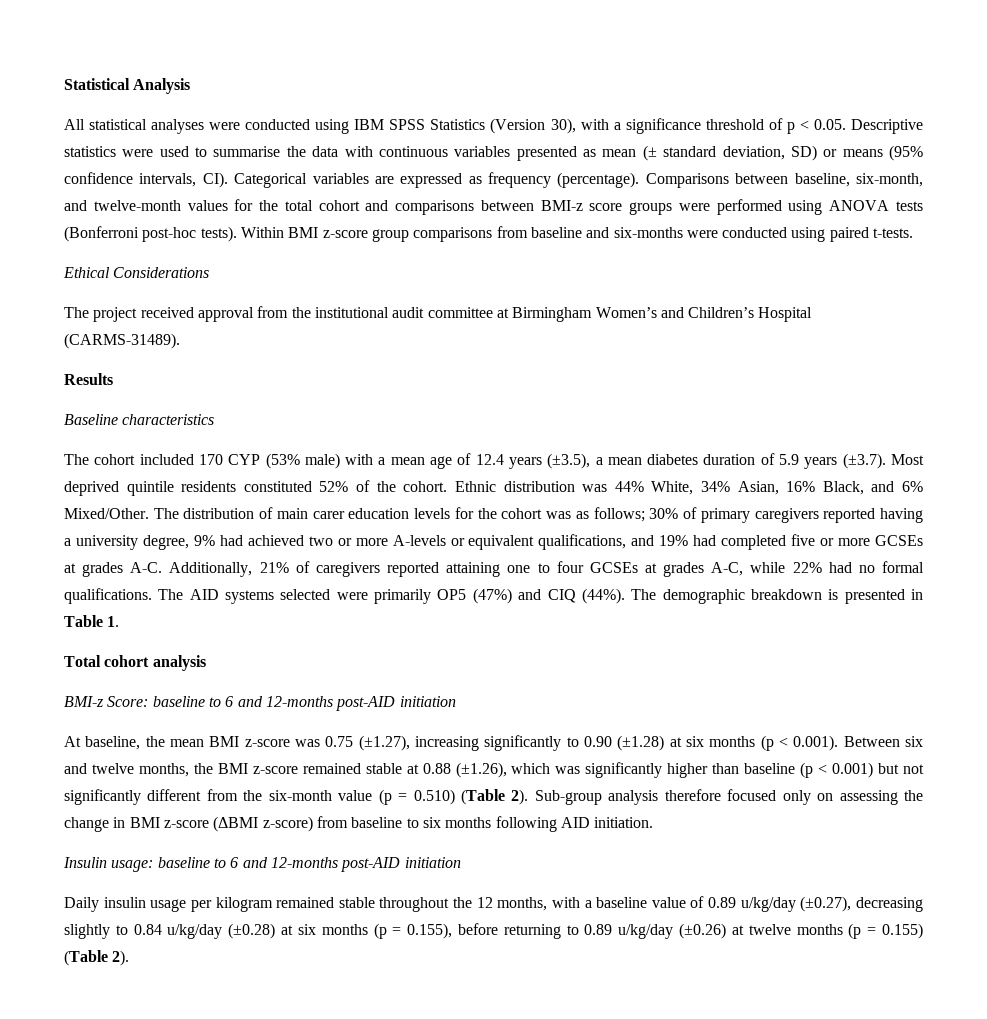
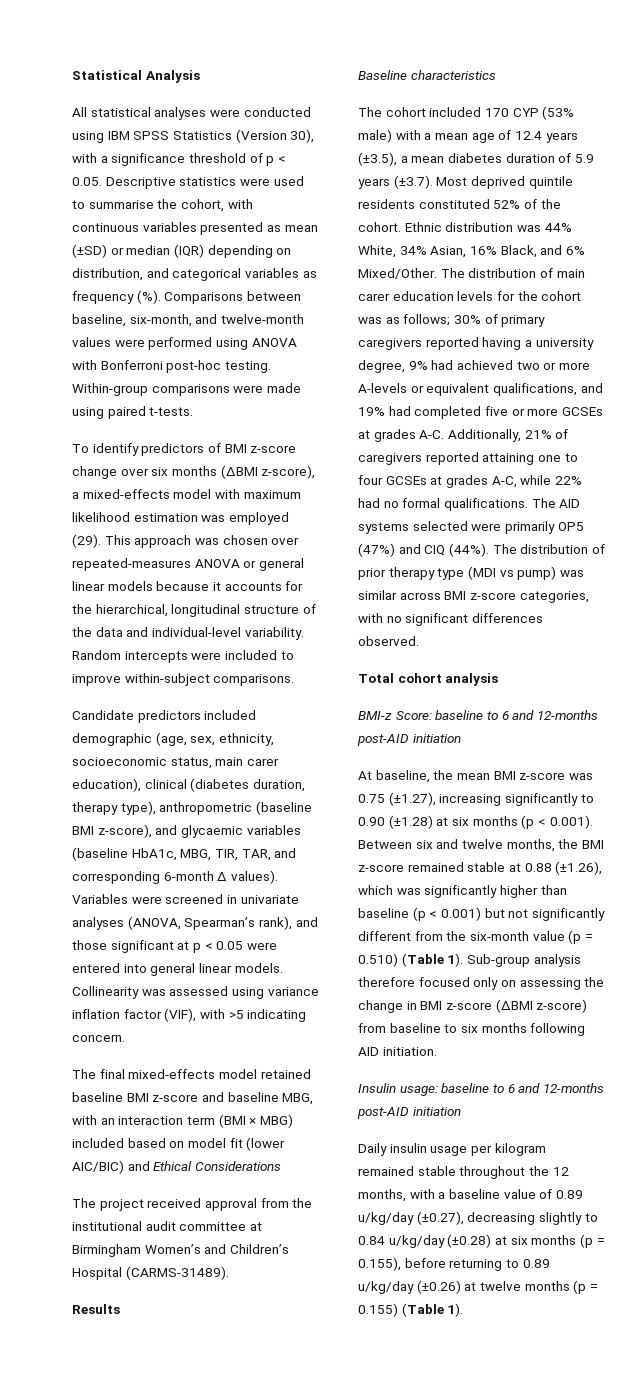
- All statistical analyses were conducted using IBM SPSS Statistics (Version 30), with a significance threshold of p < 0.05. Descriptive statistics were used to summarise the data with continuous variables presented as mean (± standard deviation, SD) or means (95% confidence intervals, CI). Categorical variables are expressed as frequency (percentage).
+ All statistical analyses were conducted using IBM SPSS Statistics (Version 30), with a significance threshold of p < 0.05. Descriptive statistics were used to summarise the cohort, with continuous variables presented as mean (±SD) or median (IQR) depending on distribution, and categorical variables as frequency (%).
- Comparisons between baseline, six-month, and twelve-month values for the total cohort and comparisons between BMI-z score groups were performed using ANOVA tests (Bonferroni post-hoc tests). Within BMI z-score group comparisons from baseline and six-months were conducted using paired t-tests.
- Ethical Considerations
+ Comparisons between baseline, six-month, and twelve-month values were performed using ANOVA with Bonferroni post-hoc testing. Within-group comparisons were made using paired t-tests.
+ To identify predictors of BMI z-score change over six months (ΔBMI z-score), a mixed-effects model with maximum likelihood estimation was employed (29). This approach was chosen over repeated-measures ANOVA or general linear models because it accounts for the hierarchical, longitudinal structure of the data and individual-level variability. Random intercepts were included to improve within-subject comparisons.
+ Candidate predictors included demographic (age, sex, ethnicity, socioeconomic status, main carer education), clinical (diabetes duration, therapy type), anthropometric (baseline BMI z-score), and glycaemic variables (baseline HbA1c, MBG, TIR, TAR, and corresponding 6-month Δ values). Variables were screened in univariate analyses (ANOVA, Spearman’s rank), and those significant at p < 0.05 were entered into general linear models. Collinearity was assessed using variance inflation factor (VIF), with >5 indicating concern.
+ The final mixed-effects model retained baseline BMI z-score and baseline MBG, with an interaction term (BMI × MBG) included based on model fit (lower AIC/BIC) and Ethical Considerations
- The demographic breakdown is presented in Table 1.
+ The distribution of prior therapy type (MDI vs pump) was similar across BMI z-score categories, with no significant differences observed.
- At baseline, the mean BMI z-score was 0.75 (±1.27), increasing significantly to 0.90 (±1.28) at six months (p < 0.001). Between six and twelve months, the BMI z-score remained stable at 0.88 (±1.26), which was significantly higher than baseline (p < 0.001) but not significantly different from the six-month value (p = 0.510) (Table 2).
+ At baseline, the mean BMI z-score was 0.75 (±1.27), increasing significantly to 0.90 (±1.28) at six months (p < 0.001). Between six and twelve months, the BMI z-score remained stable at 0.88 (±1.26), which was significantly higher than baseline (p < 0.001) but not significantly different from the six-month value (p = 0.510) (Table 1).
- Daily insulin usage per kilogram remained stable throughout the 12 months, with a baseline value of 0.89 u/kg/day (±0.27), decreasing slightly to 0.84 u/kg/day (±0.28) at six months (p = 0.155), before returning to 0.89 u/kg/day (±0.26) at twelve months (p = 0.155) (Table 2).
+ Daily insulin usage per kilogram remained stable throughout the 12 months, with a baseline value of 0.89 u/kg/day (±0.27), decreasing slightly to 0.84 u/kg/day (±0.28) at six months (p = 0.155), before returning to 0.89 u/kg/day (±0.26) at twelve months (p = 0.155) (Table 1).

